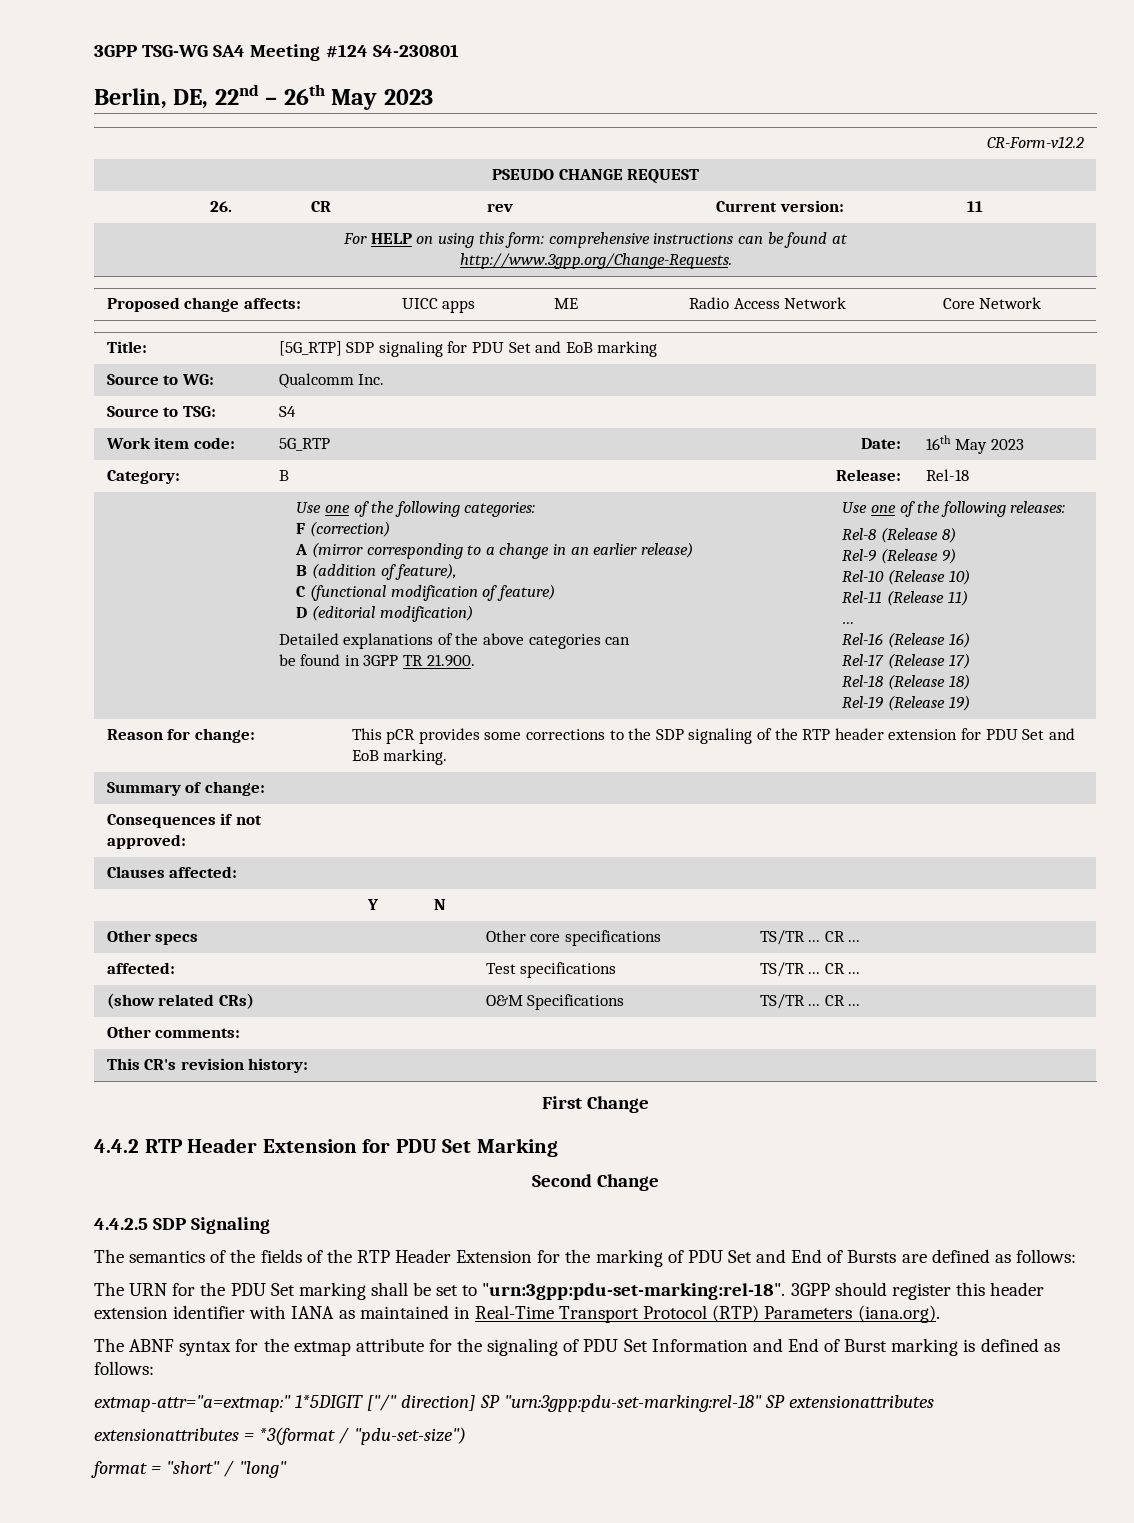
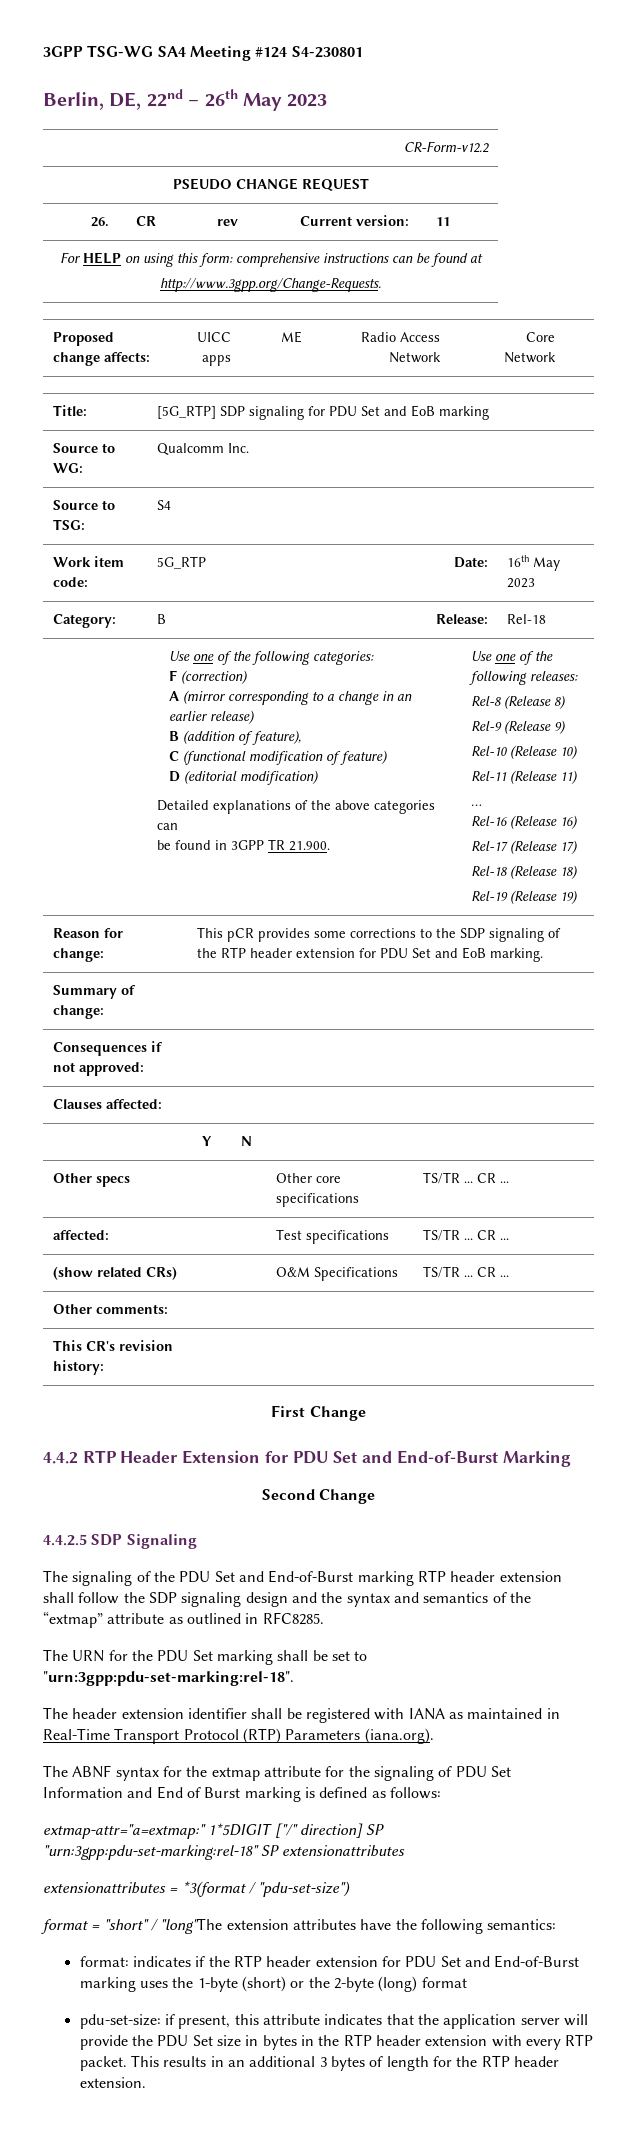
- 4.4.2 RTP Header Extension for PDU Set Marking
+ 4.4.2 RTP Header Extension for PDU Set and End-of-Burst Marking
- The semantics of the fields of the RTP Header Extension for the marking of PDU Set and End of Bursts are defined as follows:
+ The signaling of the PDU Set and End-of-Burst marking RTP header extension shall follow the SDP signaling design and the syntax and semantics of the “extmap” attribute as outlined in RFC8285.
- The URN for the PDU Set marking shall be set to "urn:3gpp:pdu-set-marking:rel-18". 3GPP should register this header extension identifier with IANA as maintained in Real-Time Transport Protocol (RTP) Parameters (iana.org).
+ The URN for the PDU Set marking shall be set to "urn:3gpp:pdu-set-marking:rel-18".
+ The header extension identifier shall be registered with IANA as maintained in Real-Time Transport Protocol (RTP) Parameters (iana.org).
- format = "short" / "long"
+ format = "short" / "long"The extension attributes have the following semantics:
+ format: indicates if the RTP header extension for PDU Set and End-of-Burst marking uses the 1-byte (short) or the 2-byte (long) format
+ pdu-set-size: if present, this attribute indicates that the application server will provide the PDU Set size in bytes in the RTP header extension with every RTP packet. This results in an additional 3 bytes of length for the RTP header extension.

